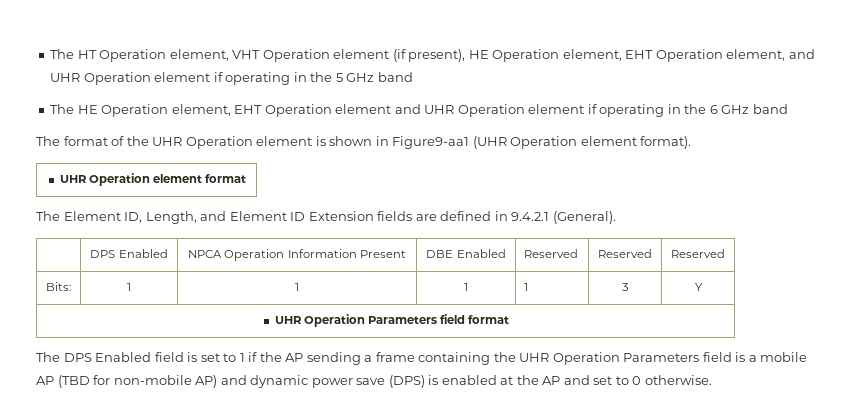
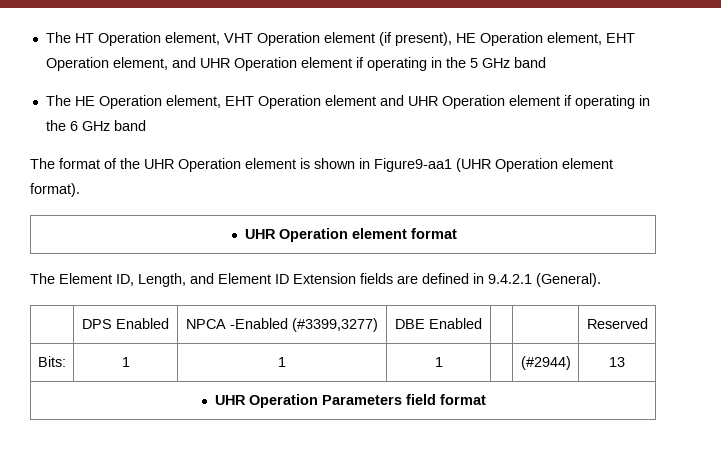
- | DPS Enabled | NPCA Operation Information Present | DBE Enabled | Reserved | Reserved | Reserved
+ | DPS Enabled | NPCA -Enabled (#3399,3277) | DBE Enabled | | | Reserved
- Bits: | 1 | 1 | 1 | 1 | 3 | Y
+ Bits: | 1 | 1 | 1 | | (#2944) | 13
- The DPS Enabled field is set to 1 if the AP sending a frame containing the UHR Operation Parameters field is a mobile AP (TBD for non-mobile AP) and dynamic power save (DPS) is enabled at the AP and set to 0 otherwise.

